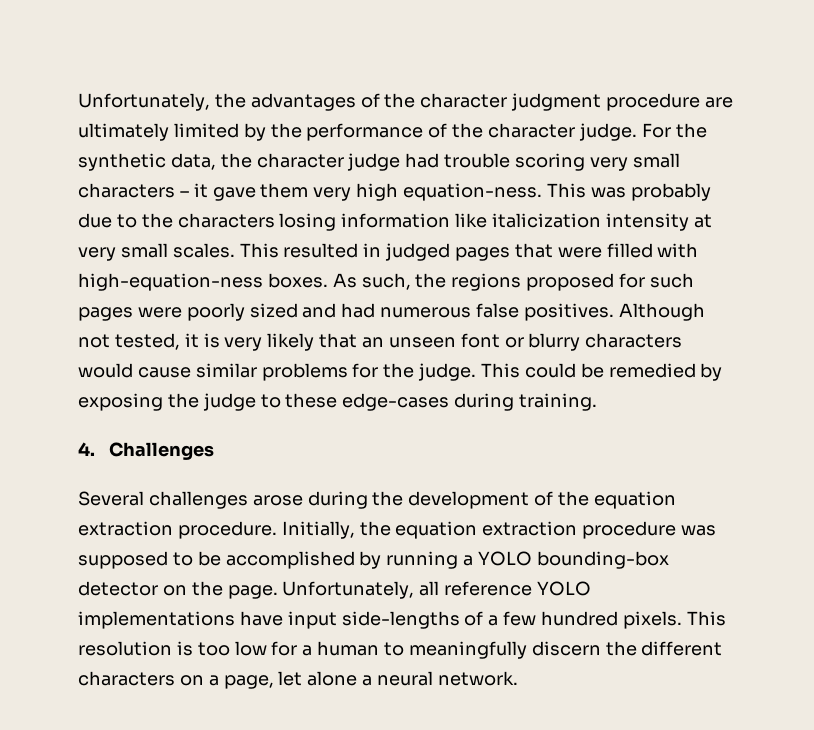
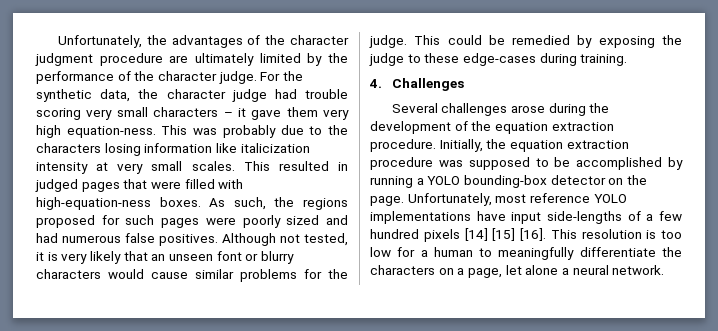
- Unfortunately, all reference YOLO implementations have input side-lengths of a few hundred pixels.
+ Unfortunately, most reference YOLO implementations have input side-lengths of a few hundred pixels [14] [15] [16].
- This resolution is too low for a human to meaningfully discern the different characters on a page, let alone a neural network.
+ This resolution is too low for a human to meaningfully differentiate the characters on a page, let alone a neural network.

